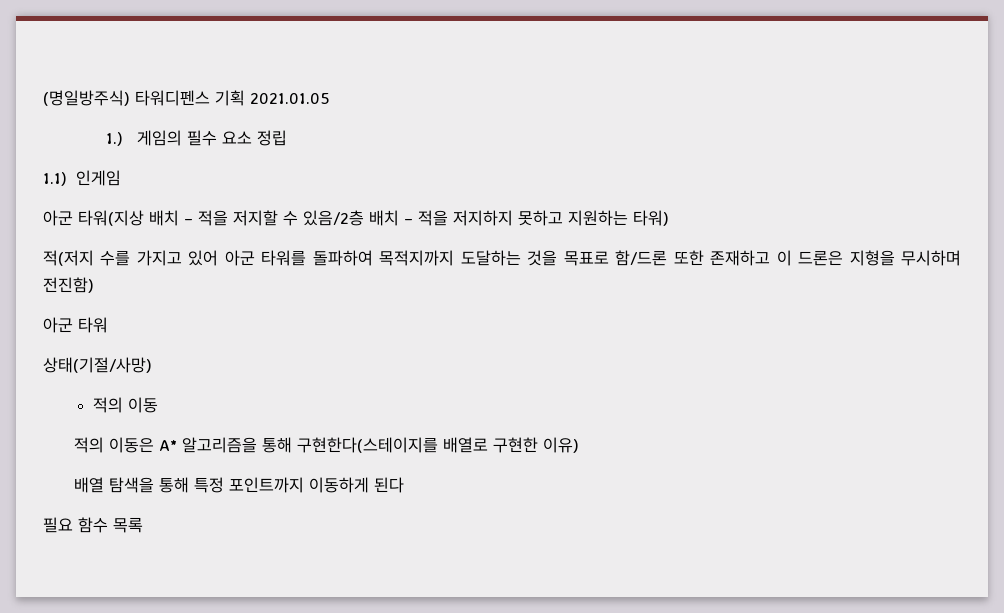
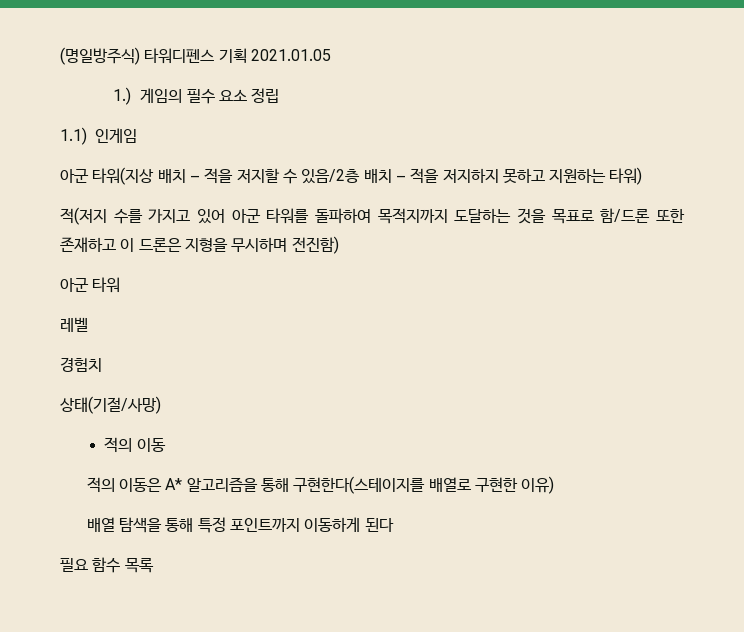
+ 레벨
+ 경험치

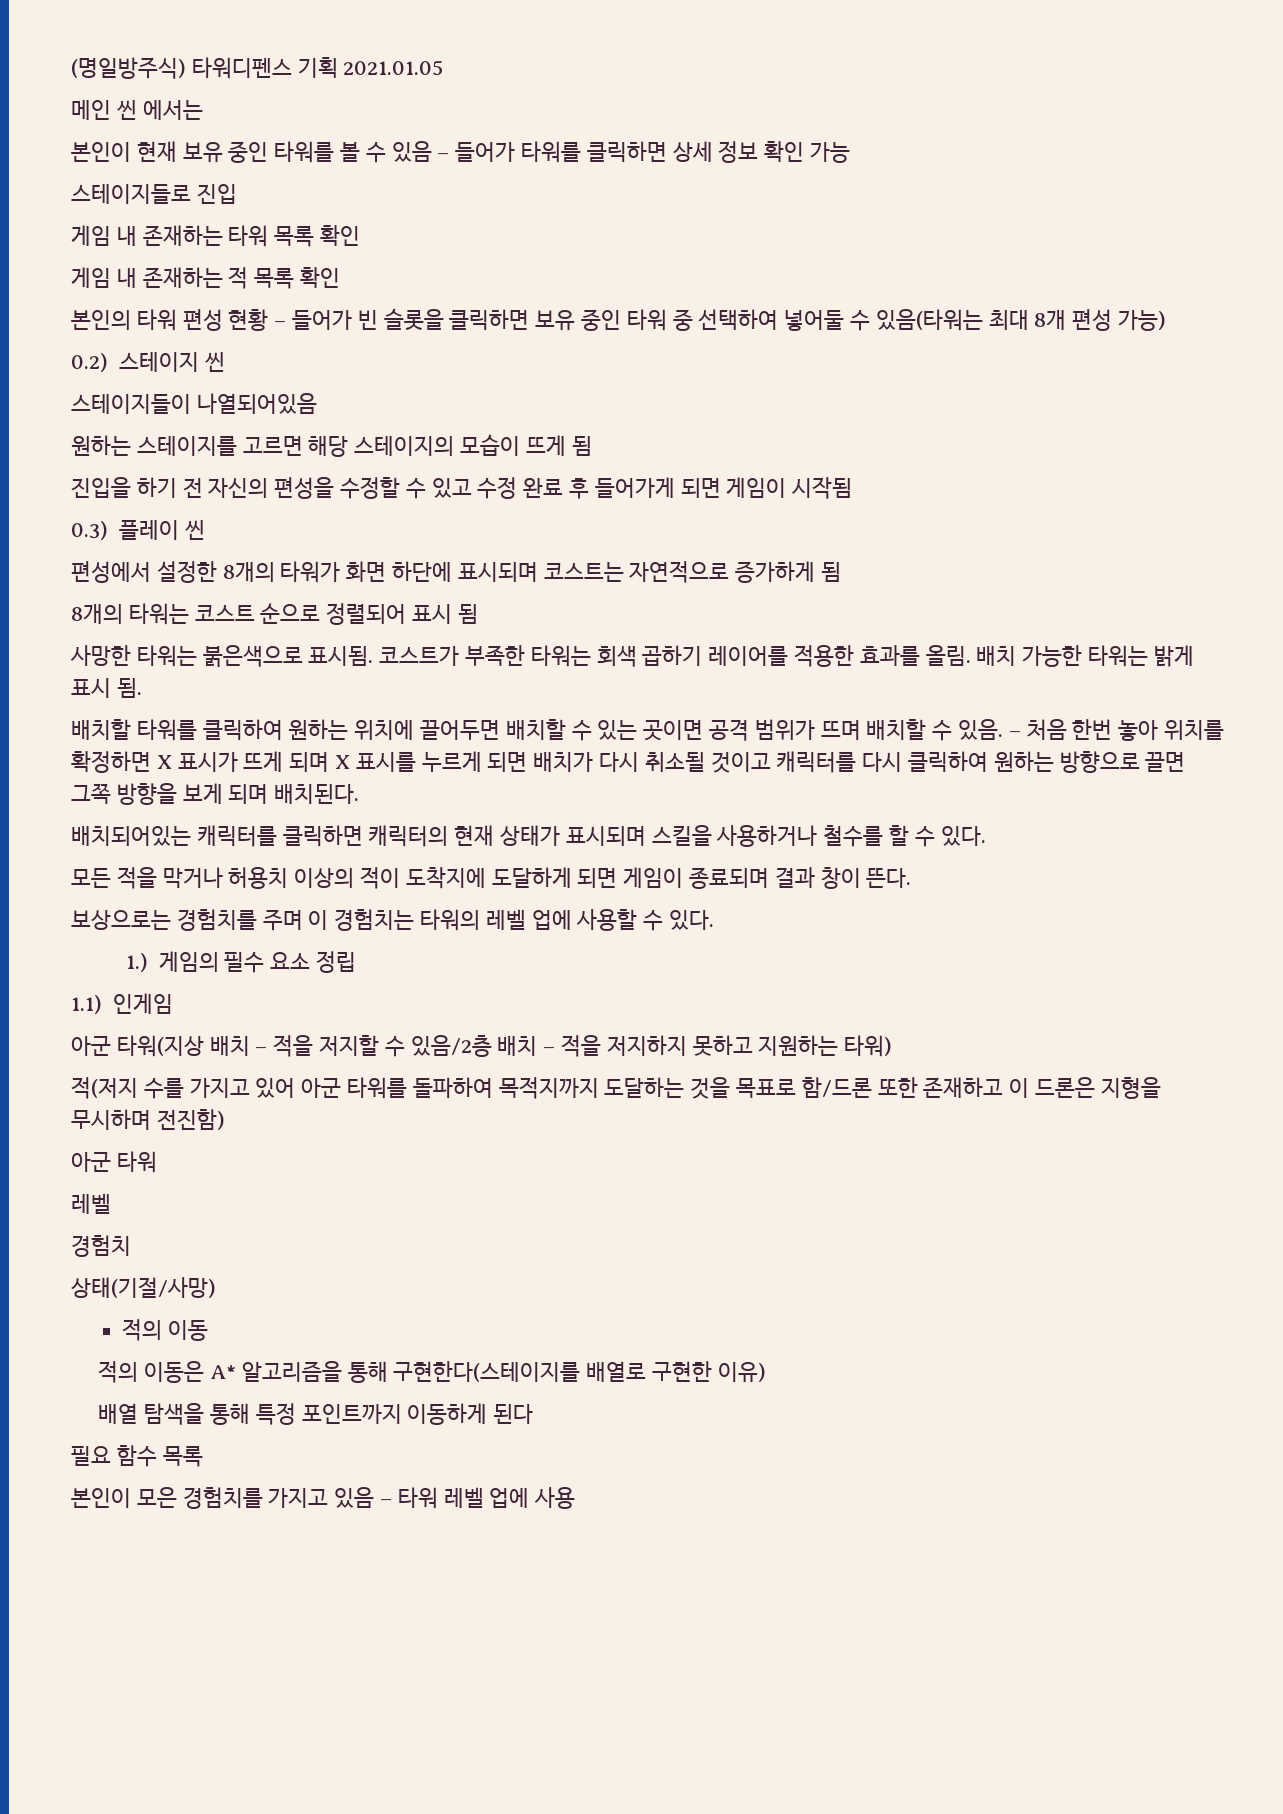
+ 메인 씬 에서는
+ 본인이 현재 보유 중인 타워를 볼 수 있음 – 들어가 타워를 클릭하면 상세 정보 확인 가능
+ 스테이지들로 진입
+ 게임 내 존재하는 타워 목록 확인
+ 게임 내 존재하는 적 목록 확인
+ 본인의 타워 편성 현황 – 들어가 빈 슬롯을 클릭하면 보유 중인 타워 중 선택하여 넣어둘 수 있음(타워는 최대 8개 편성 가능)
+ 0.2) 스테이지 씬
+ 스테이지들이 나열되어있음
+ 원하는 스테이지를 고르면 해당 스테이지의 모습이 뜨게 됨
+ 진입을 하기 전 자신의 편성을 수정할 수 있고 수정 완료 후 들어가게 되면 게임이 시작됨
+ 0.3) 플레이 씬
+ 편성에서 설정한 8개의 타워가 화면 하단에 표시되며 코스트는 자연적으로 증가하게 됨
+ 8개의 타워는 코스트 순으로 정렬되어 표시 됨
+ 사망한 타워는 붉은색으로 표시됨. 코스트가 부족한 타워는 회색 곱하기 레이어를 적용한 효과를 올림. 배치 가능한 타워는 밝게 표시 됨.
+ 배치할 타워를 클릭하여 원하는 위치에 끌어두면 배치할 수 있는 곳이면 공격 범위가 뜨며 배치할 수 있음. – 처음 한번 놓아 위치를 확정하면 X 표시가 뜨게 되며 X 표시를 누르게 되면 배치가 다시 취소될 것이고 캐릭터를 다시 클릭하여 원하는 방향으로 끌면 그쪽 방향을 보게 되며 배치된다.
+ 배치되어있는 캐릭터를 클릭하면 캐릭터의 현재 상태가 표시되며 스킬을 사용하거나 철수를 할 수 있다.
+ 모든 적을 막거나 허용치 이상의 적이 도착지에 도달하게 되면 게임이 종료되며 결과 창이 뜬다.
+ 보상으로는 경험치를 주며 이 경험치는 타워의 레벨 업에 사용할 수 있다.
+ 본인이 모은 경험치를 가지고 있음 – 타워 레벨 업에 사용

